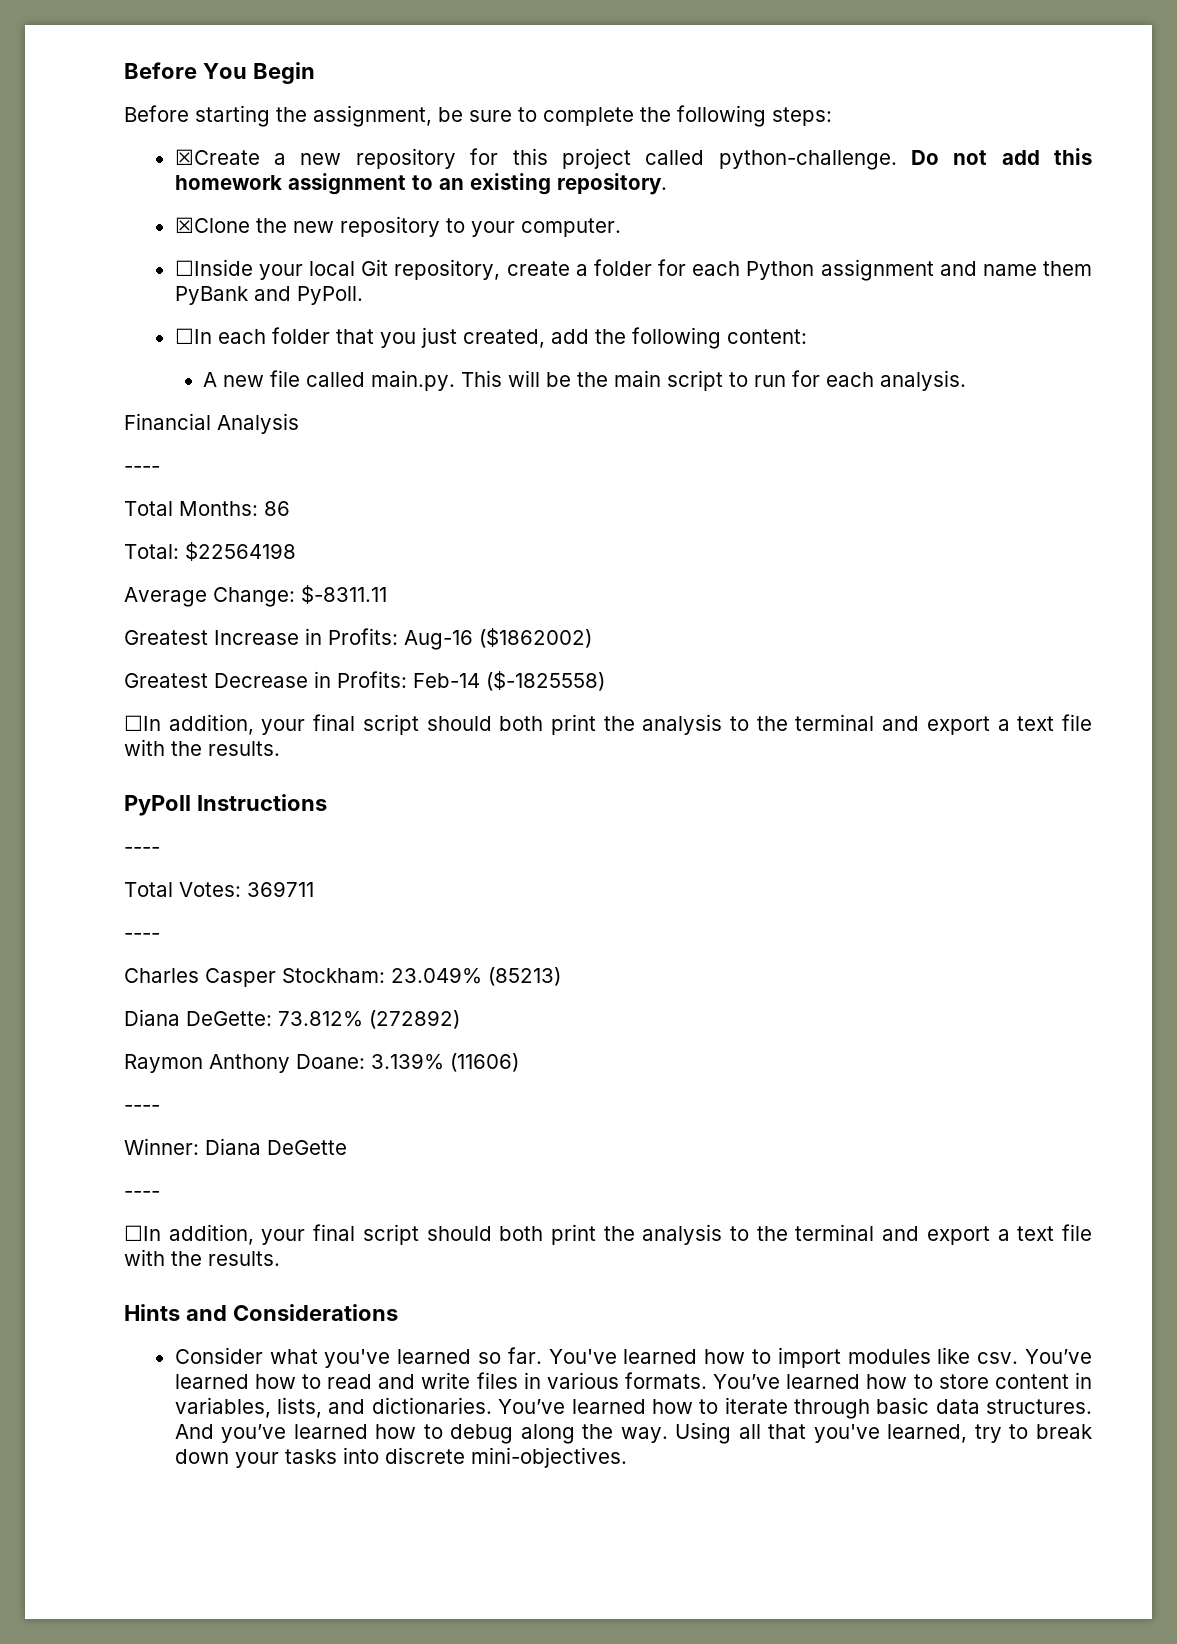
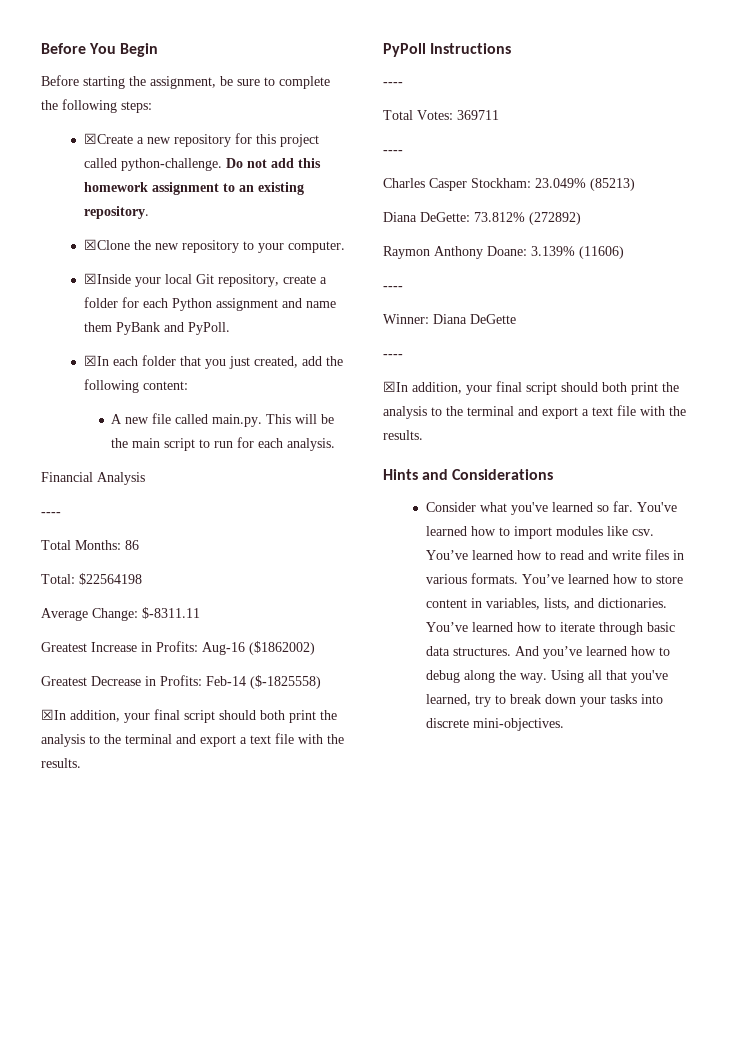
- ☐Inside your local Git repository, create a folder for each Python assignment and name them PyBank and PyPoll.
+ ☒Inside your local Git repository, create a folder for each Python assignment and name them PyBank and PyPoll.
- ☐In each folder that you just created, add the following content:
+ ☒In each folder that you just created, add the following content:
  Greatest Decrease in Profits: Feb-14 ($-1825558)
- ☐In addition, your final script should both print the analysis to the terminal and export a text file with the results.
+ ☒In addition, your final script should both print the analysis to the terminal and export a text file with the results.
  Winner: Diana DeGette
  ----
- ☐In addition, your final script should both print the analysis to the terminal and export a text file with the results.
+ ☒In addition, your final script should both print the analysis to the terminal and export a text file with the results.

